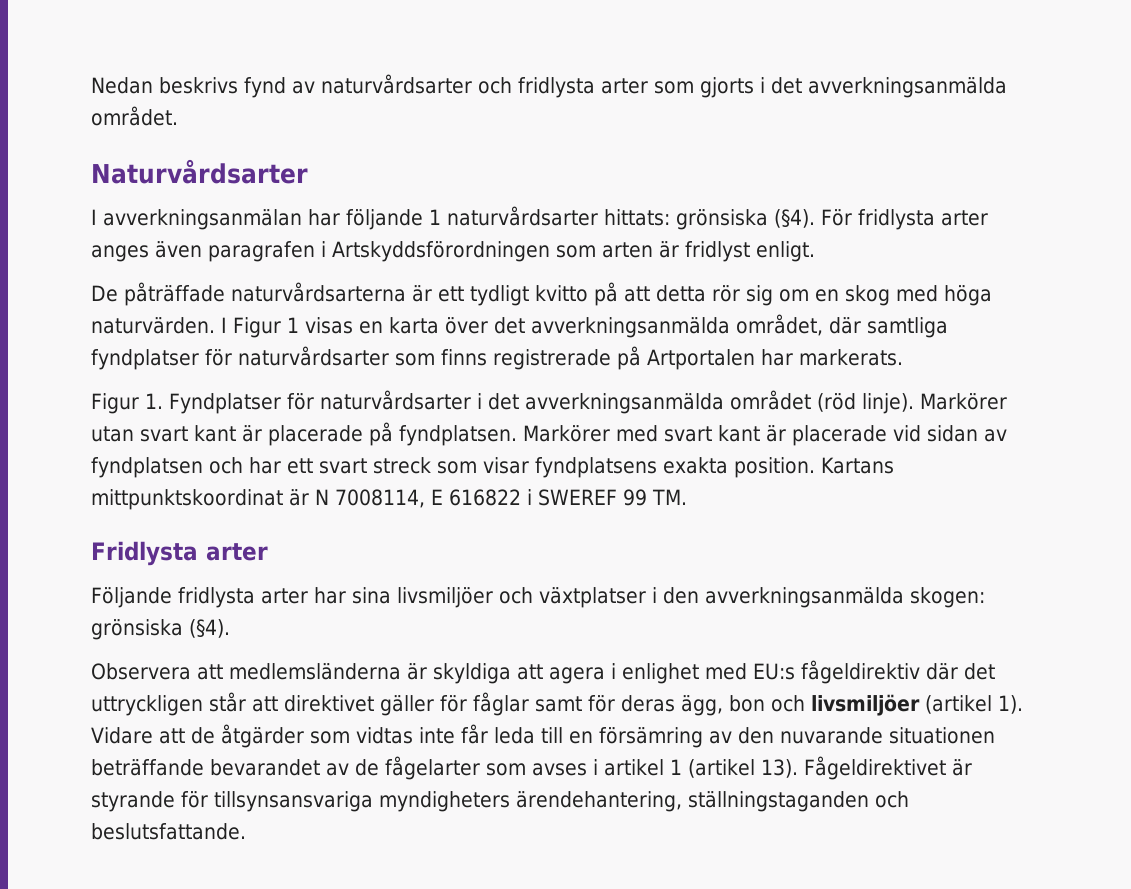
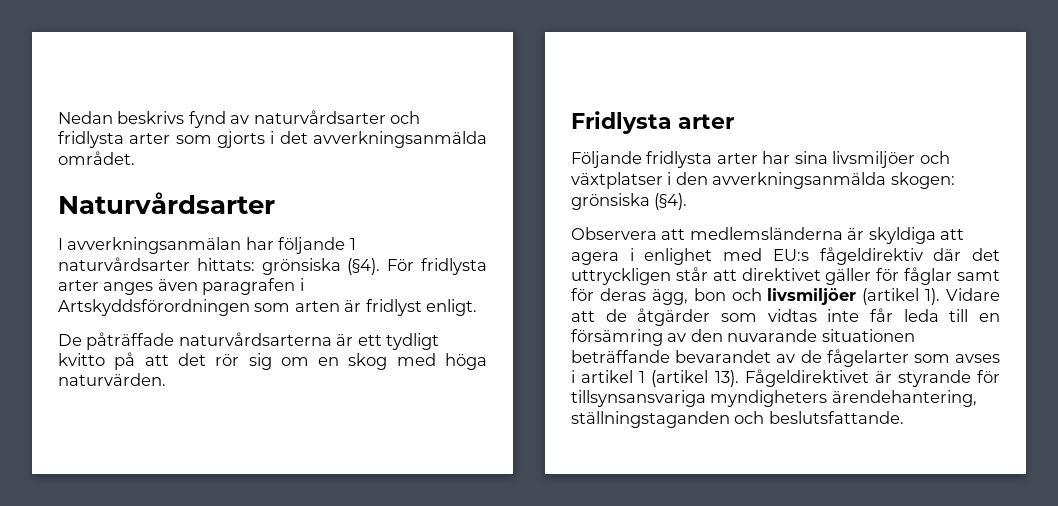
- De påträffade naturvårdsarterna är ett tydligt kvitto på att detta rör sig om en skog med höga naturvärden. I Figur 1 visas en karta över det avverkningsanmälda området, där samtliga fyndplatser för naturvårdsarter som finns registrerade på Artportalen har markerats.
- Figur 1. Fyndplatser för naturvårdsarter i det avverkningsanmälda området (röd linje). Markörer utan svart kant är placerade på fyndplatsen. Markörer med svart kant är placerade vid sidan av fyndplatsen och har ett svart streck som visar fyndplatsens exakta position. Kartans mittpunktskoordinat är N 7008114, E 616822 i SWEREF 99 TM.
+ De påträffade naturvårdsarterna är ett tydligt kvitto på att det rör sig om en skog med höga naturvärden.

